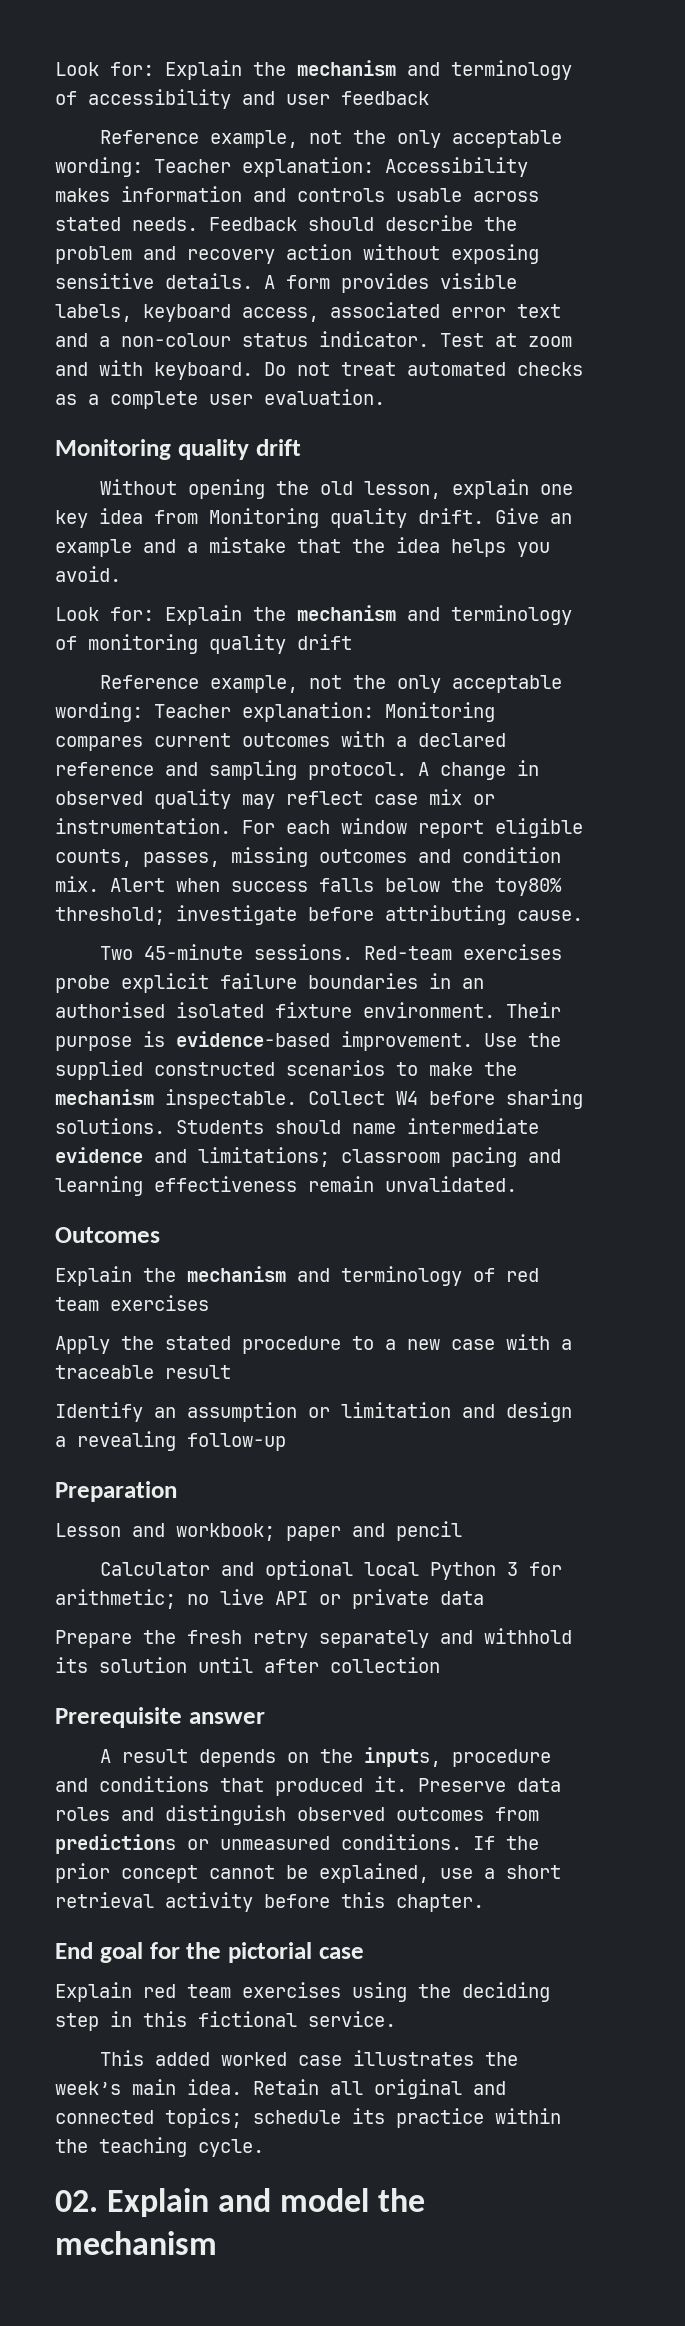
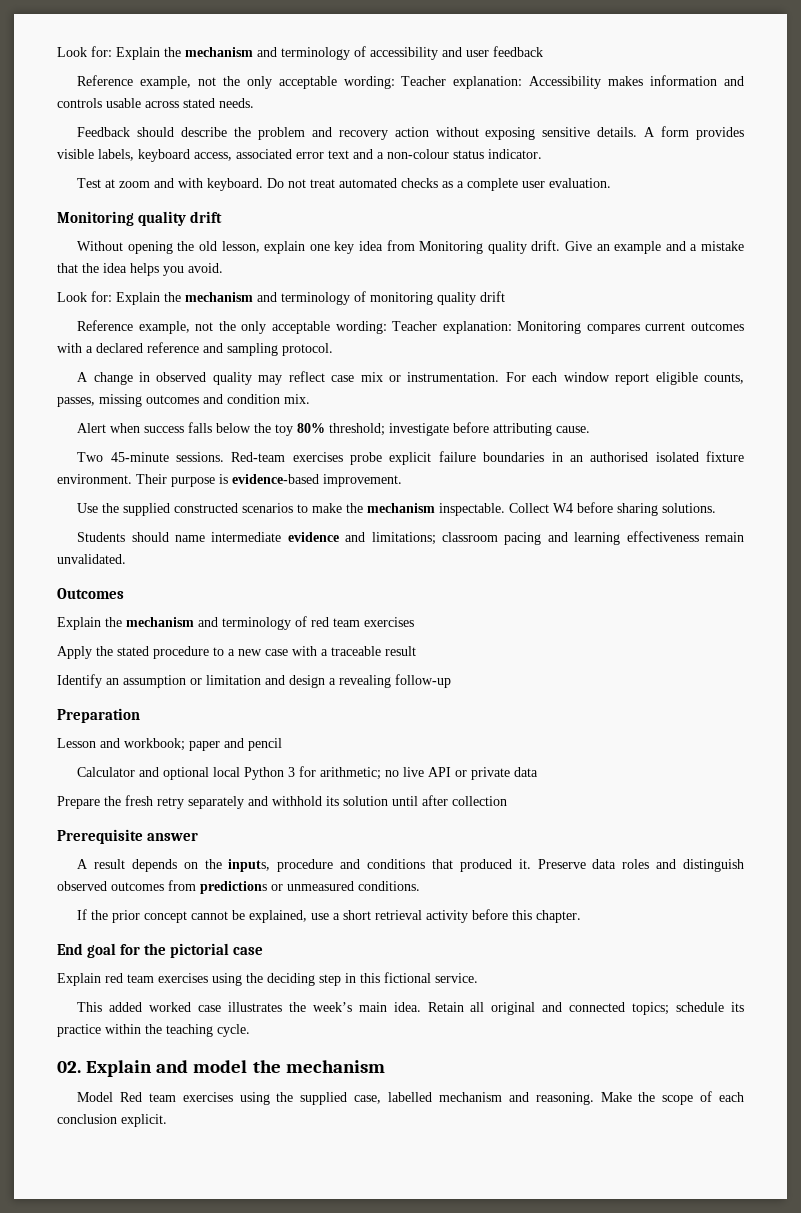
- Reference example, not the only acceptable wording: Teacher explanation: Accessibility makes information and controls usable across stated needs. Feedback should describe the problem and recovery action without exposing sensitive details.
+ Reference example, not the only acceptable wording: Teacher explanation: Accessibility makes information and controls usable across stated needs.
+ Feedback should describe the problem and recovery action without exposing sensitive details.
- A form provides visible labels, keyboard access, associated error text and a non-colour status indicator. Test at zoom and with keyboard.
+ A form provides visible labels, keyboard access, associated error text and a non-colour status indicator.
+ Test at zoom and with keyboard.
- Reference example, not the only acceptable wording: Teacher explanation: Monitoring compares current outcomes with a declared reference and sampling protocol. A change in observed quality may reflect case mix or instrumentation.
+ Reference example, not the only acceptable wording: Teacher explanation: Monitoring compares current outcomes with a declared reference and sampling protocol.
+ A change in observed quality may reflect case mix or instrumentation.
- For each window report eligible counts, passes, missing outcomes and condition mix. Alert when success falls below the toy80% threshold; investigate before attributing cause.
+ For each window report eligible counts, passes, missing outcomes and condition mix.
+ Alert when success falls below the toy 80% threshold; investigate before attributing cause.
- Their purpose is evidence-based improvement. Use the supplied constructed scenarios to make the mechanism inspectable.
+ Their purpose is evidence-based improvement.
+ Use the supplied constructed scenarios to make the mechanism inspectable.
- Collect W4 before sharing solutions. Students should name intermediate evidence and limitations; classroom pacing and learning effectiveness remain unvalidated.
+ Collect W4 before sharing solutions.
+ Students should name intermediate evidence and limitations; classroom pacing and learning effectiveness remain unvalidated.
- Preserve data roles and distinguish observed outcomes from predictions or unmeasured conditions. If the prior concept cannot be explained, use a short retrieval activity before this chapter.
+ Preserve data roles and distinguish observed outcomes from predictions or unmeasured conditions.
+ If the prior concept cannot be explained, use a short retrieval activity before this chapter.
+ Model Red team exercises using the supplied case, labelled mechanism and reasoning. Make the scope of each conclusion explicit.

